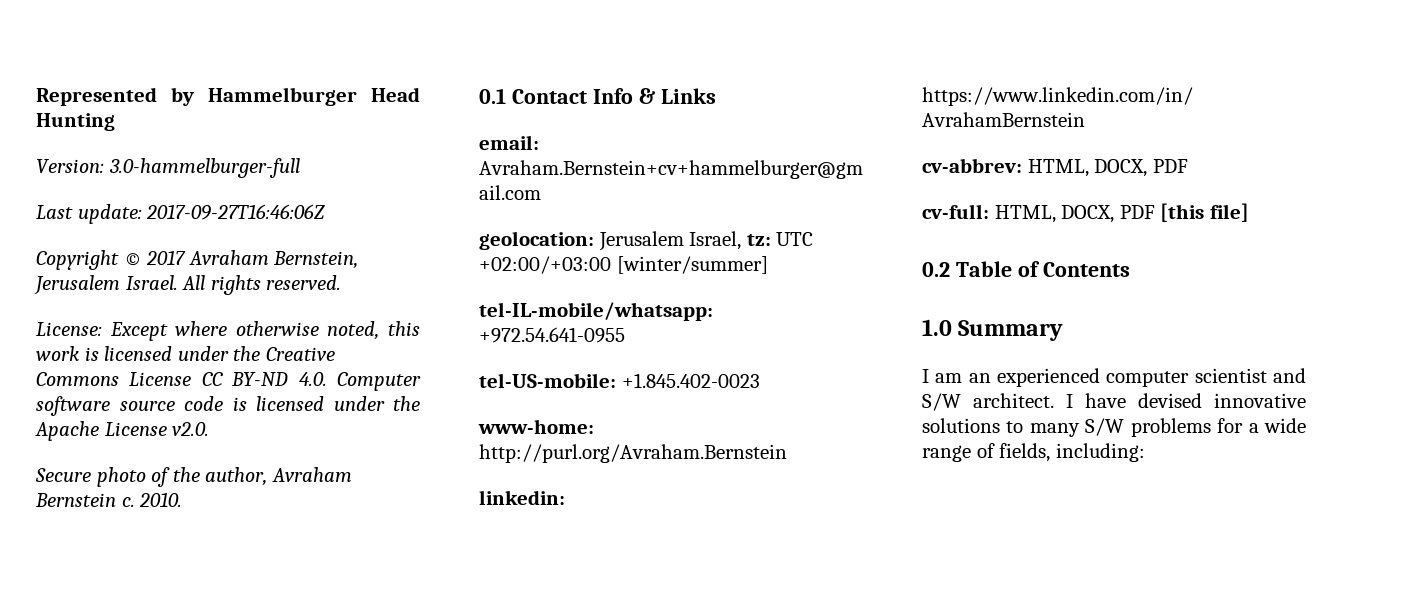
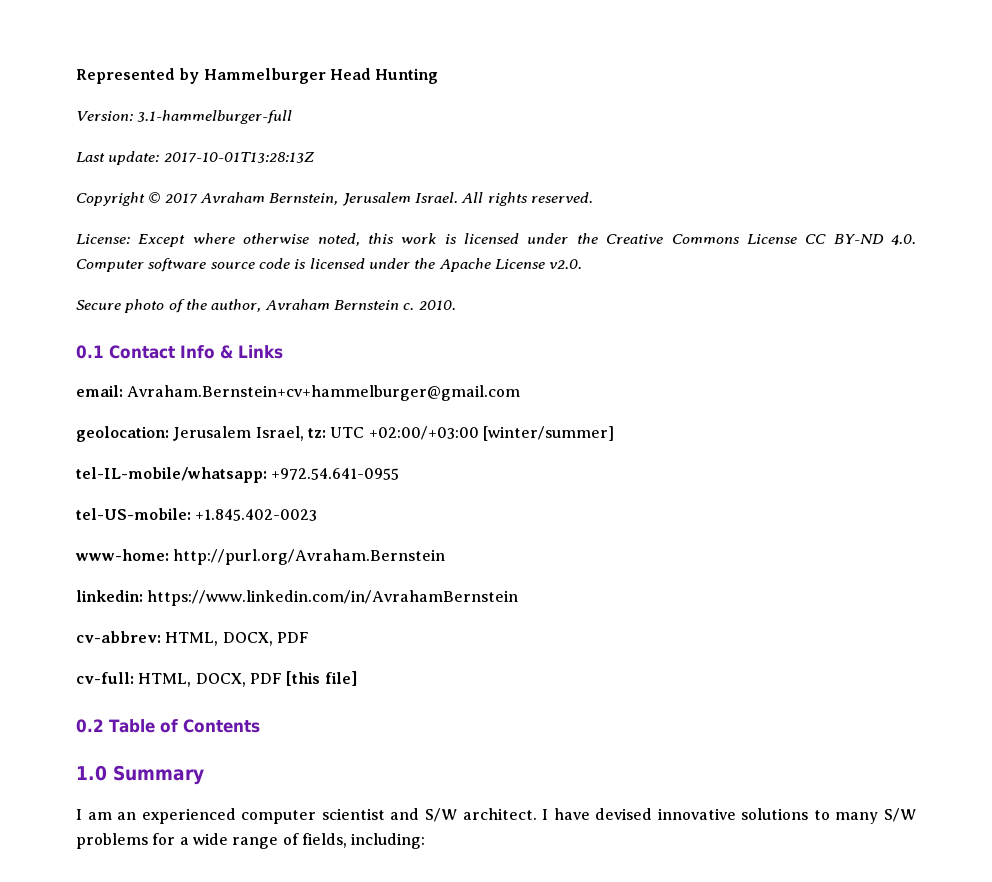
- Version: 3.0-hammelburger-full
+ Version: 3.1-hammelburger-full
- Last update: 2017-09-27T16:46:06Z
+ Last update: 2017-10-01T13:28:13Z

